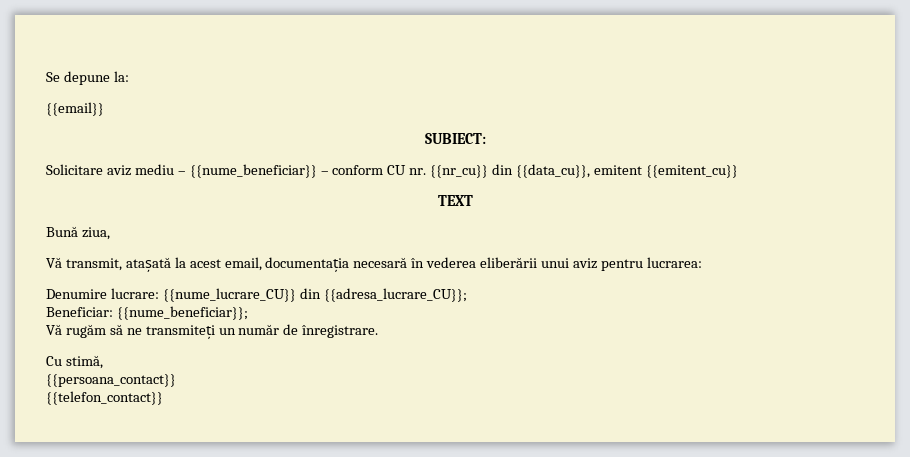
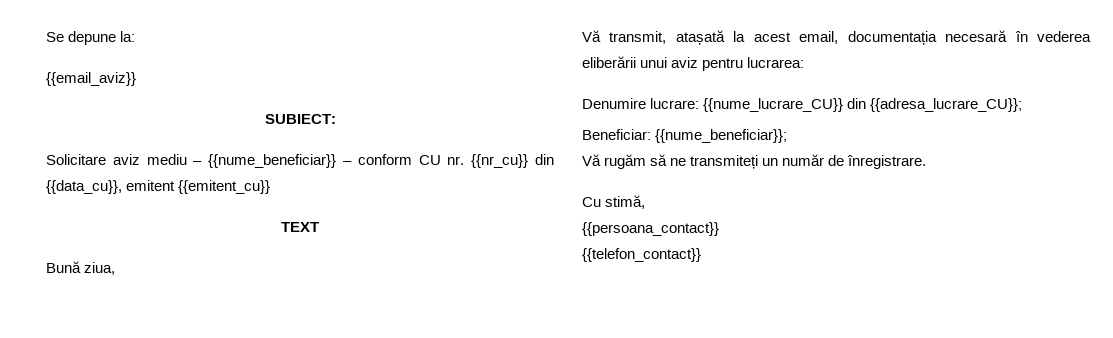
- {{email}}
+ {{email_aviz}}

